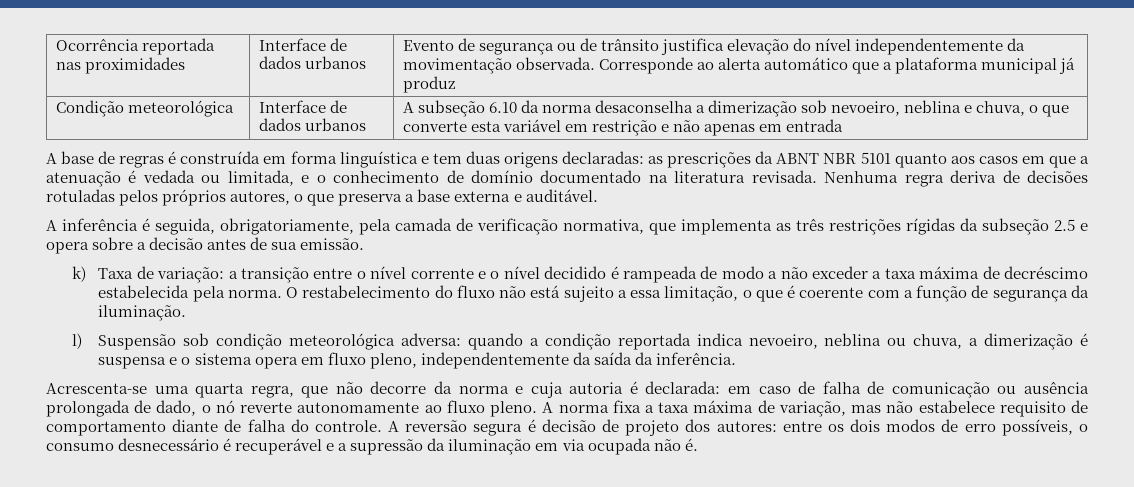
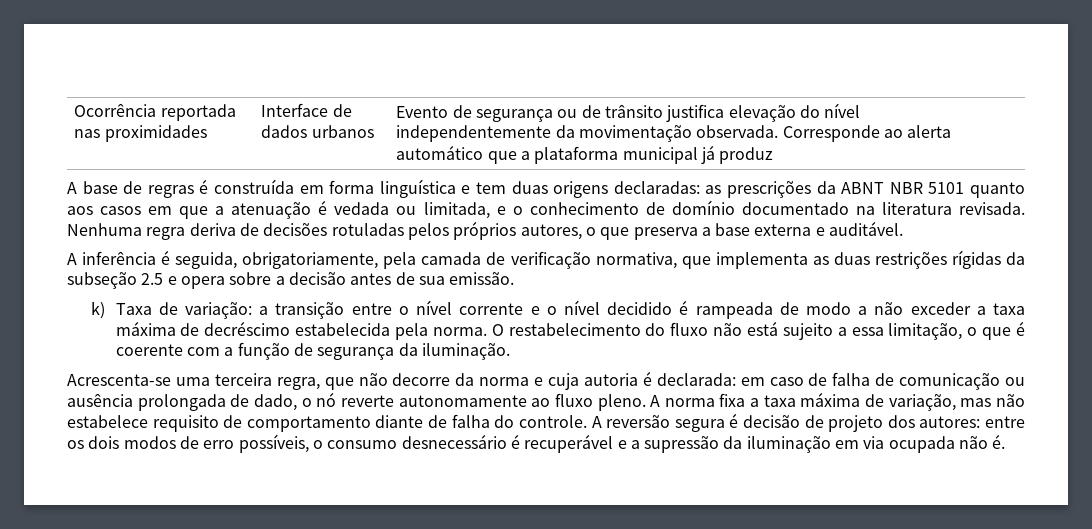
- Condição meteorológica | Interface de dados urbanos | A subseção 6.10 da norma desaconselha a dimerização sob nevoeiro, neblina e chuva, o que converte esta variável em restrição e não apenas em entrada
- A inferência é seguida, obrigatoriamente, pela camada de verificação normativa, que implementa as três restrições rígidas da subseção 2.5 e opera sobre a decisão antes de sua emissão.
+ A inferência é seguida, obrigatoriamente, pela camada de verificação normativa, que implementa as duas restrições rígidas da subseção 2.5 e opera sobre a decisão antes de sua emissão.
- l) Suspensão sob condição meteorológica adversa: quando a condição reportada indica nevoeiro, neblina ou chuva, a dimerização é suspensa e o sistema opera em fluxo pleno, independentemente da saída da inferência.
- Acrescenta-se uma quarta regra, que não decorre da norma e cuja autoria é declarada: em caso de falha de comunicação ou ausência prolongada de dado, o nó reverte autonomamente ao fluxo pleno.
+ Acrescenta-se uma terceira regra, que não decorre da norma e cuja autoria é declarada: em caso de falha de comunicação ou ausência prolongada de dado, o nó reverte autonomamente ao fluxo pleno.

